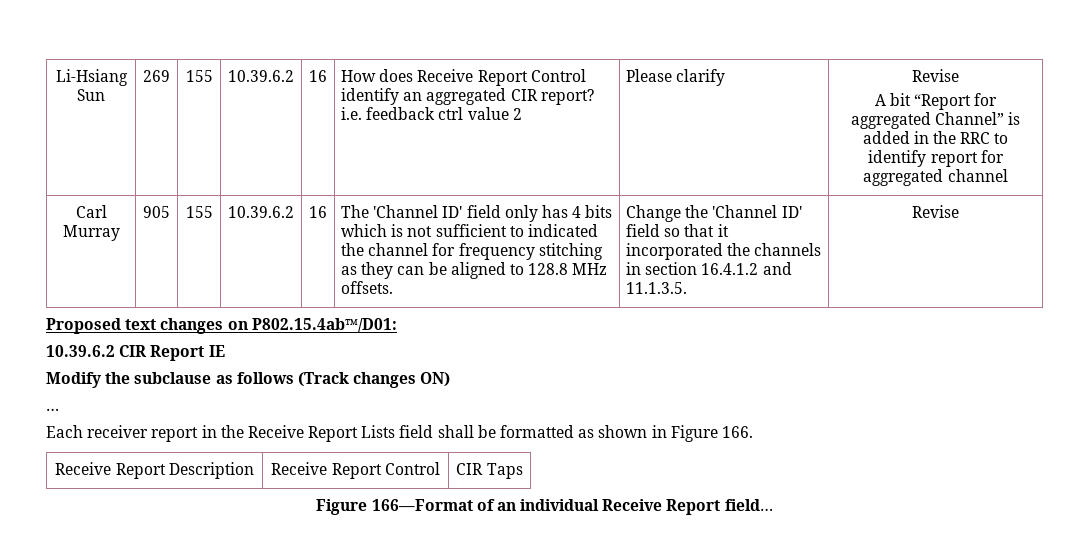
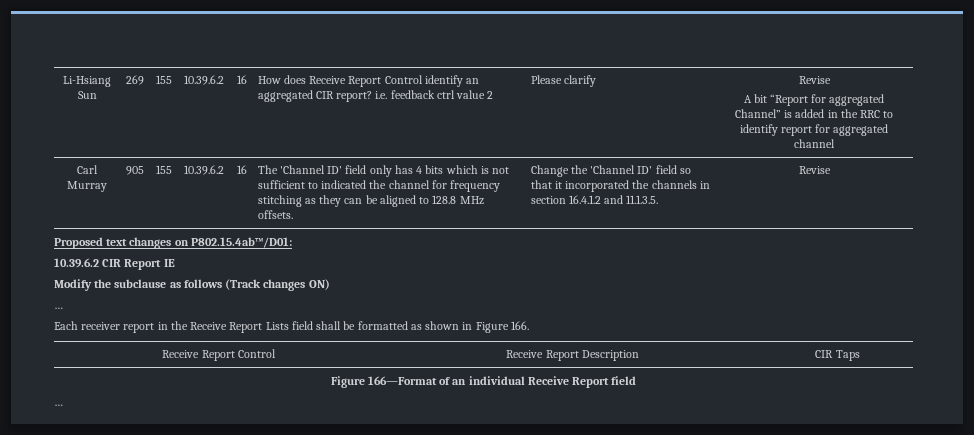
- Receive Report Description | Receive Report Control | CIR Taps
+ Receive Report Control | Receive Report Description | CIR Taps
- Figure 166—Format of an individual Receive Report field…
+ Figure 166—Format of an individual Receive Report field
+ …

